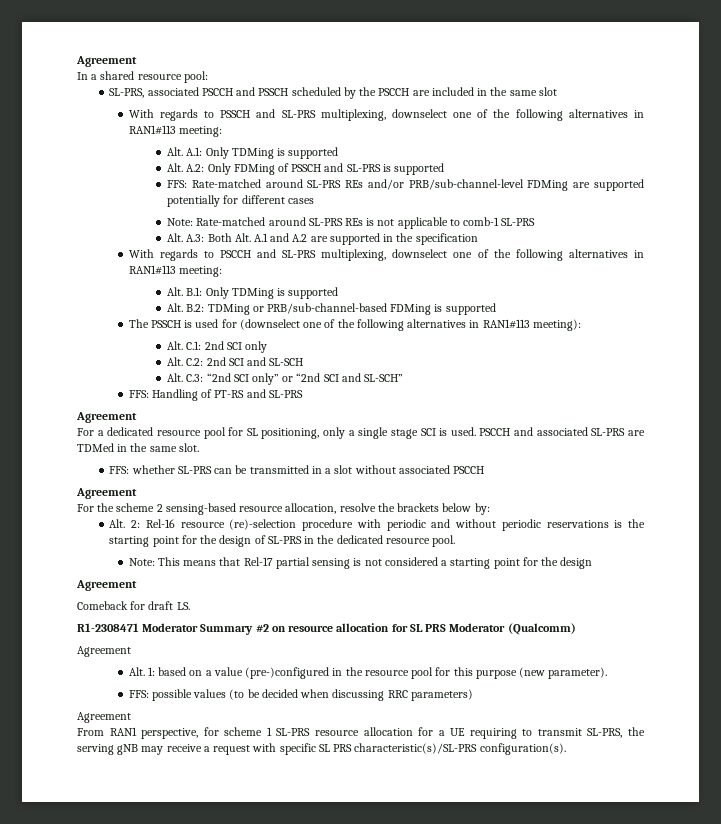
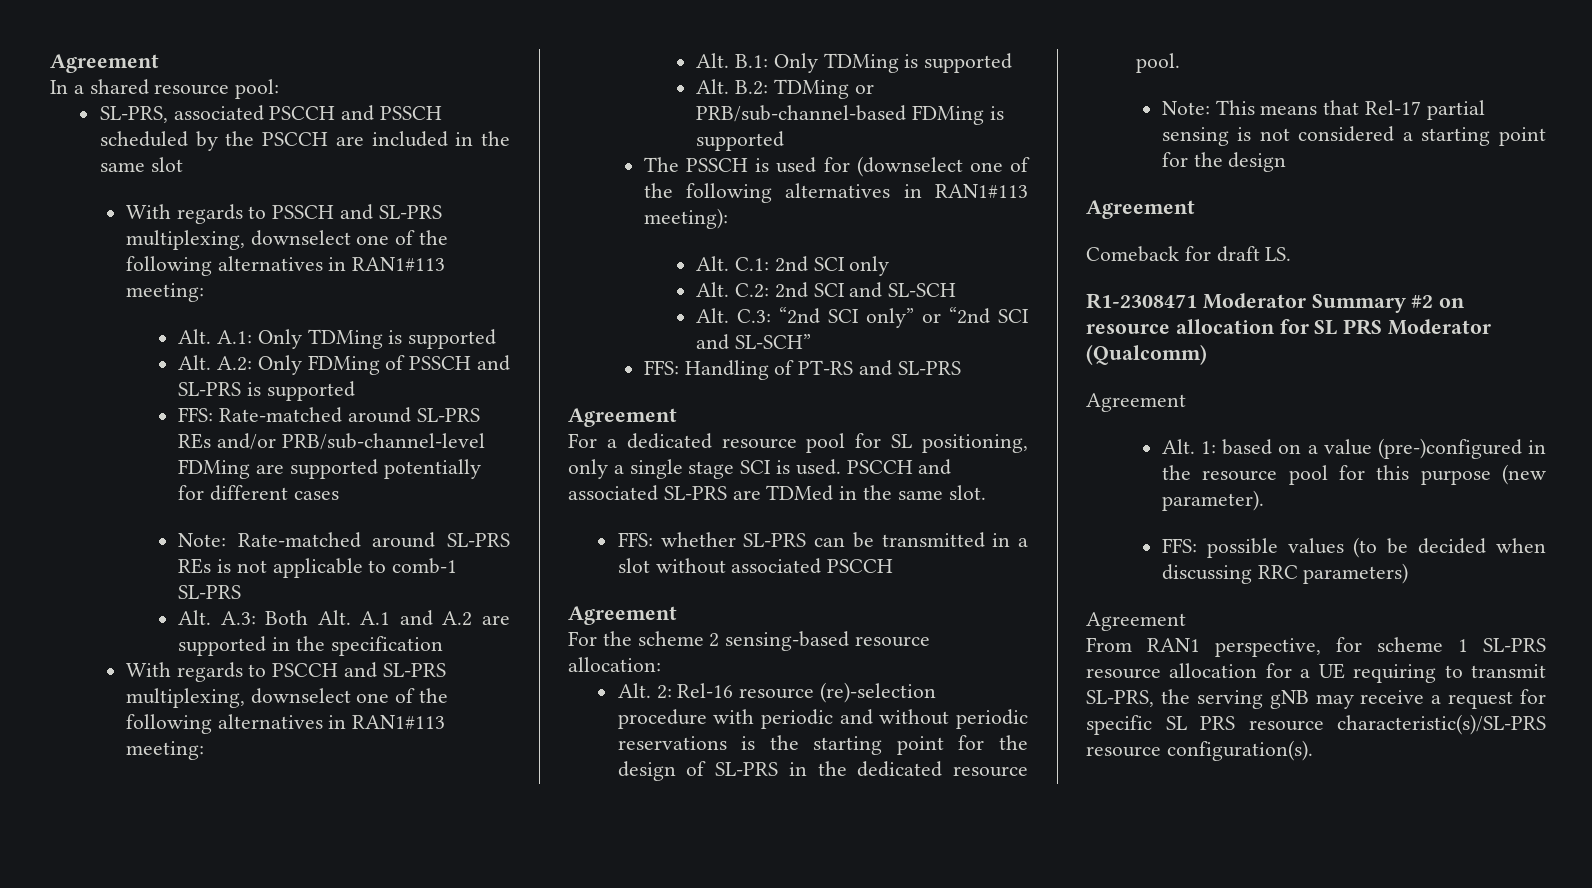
- For the scheme 2 sensing-based resource allocation, resolve the brackets below by:
+ For the scheme 2 sensing-based resource allocation:
- From RAN1 perspective, for scheme 1 SL-PRS resource allocation for a UE requiring to transmit SL-PRS, the serving gNB may receive a request with specific SL PRS characteristic(s)/SL-PRS configuration(s).
+ From RAN1 perspective, for scheme 1 SL-PRS resource allocation for a UE requiring to transmit SL-PRS, the serving gNB may receive a request for specific SL PRS resource characteristic(s)/SL-PRS resource configuration(s).

